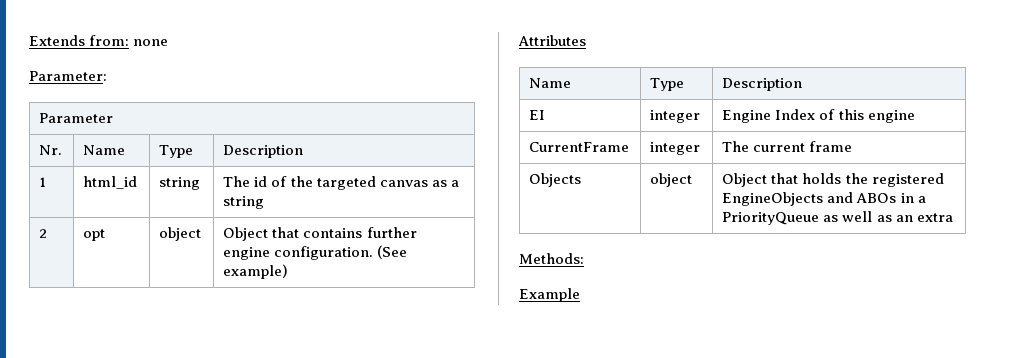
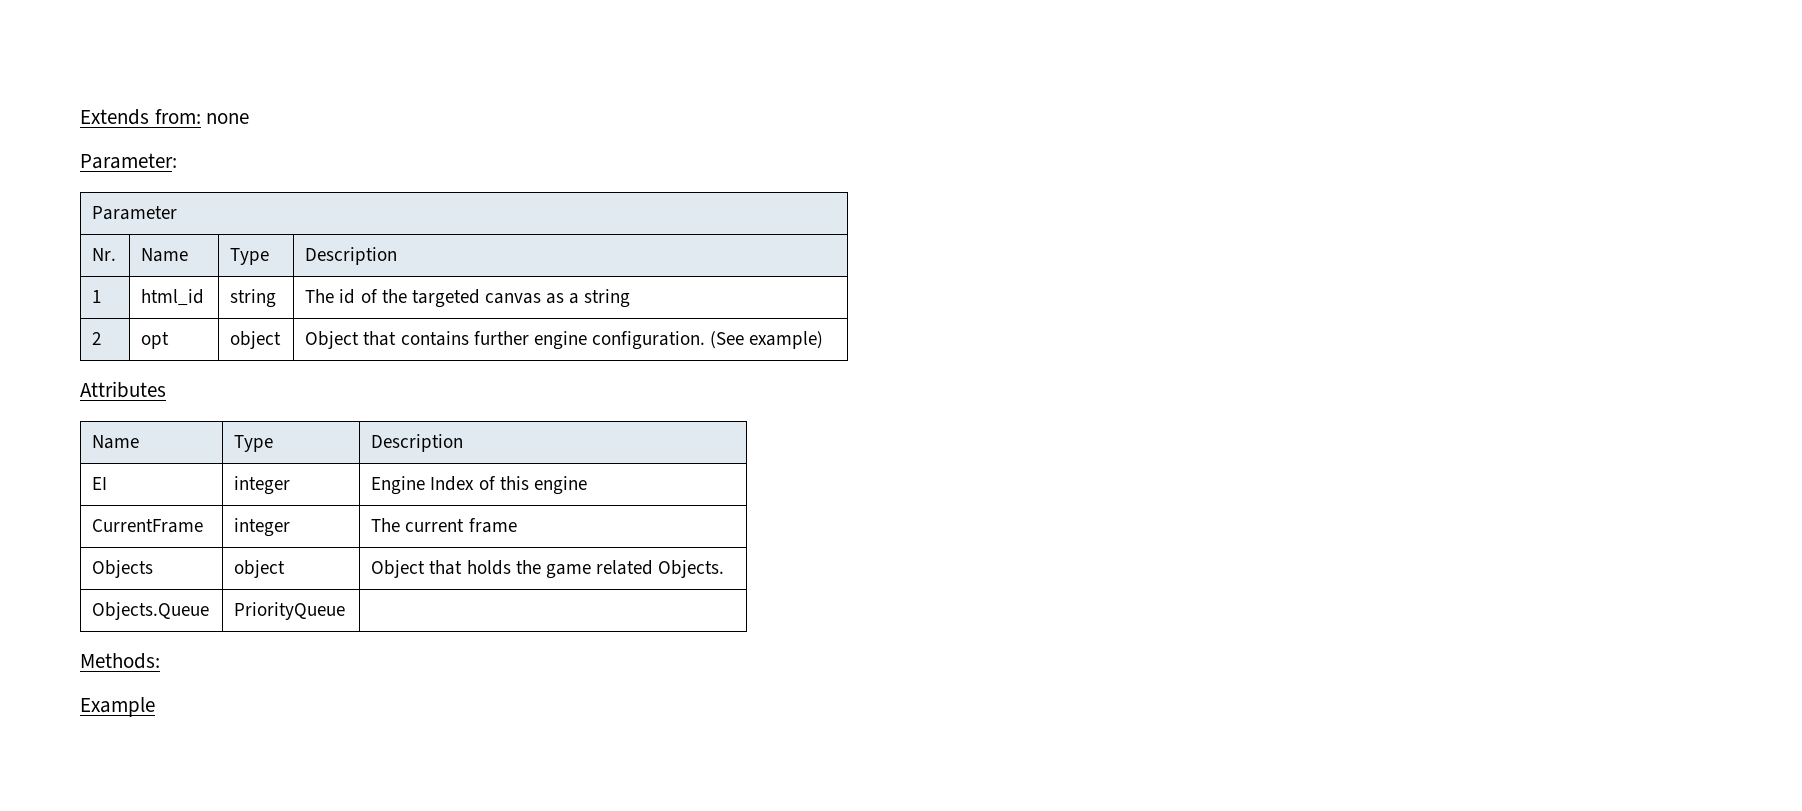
- Objects | object | Object that holds the registered EngineObjects and ABOs in a PriorityQueue as well as an extra
+ Objects | object | Object that holds the game related Objects.
+ Objects.Queue | PriorityQueue |

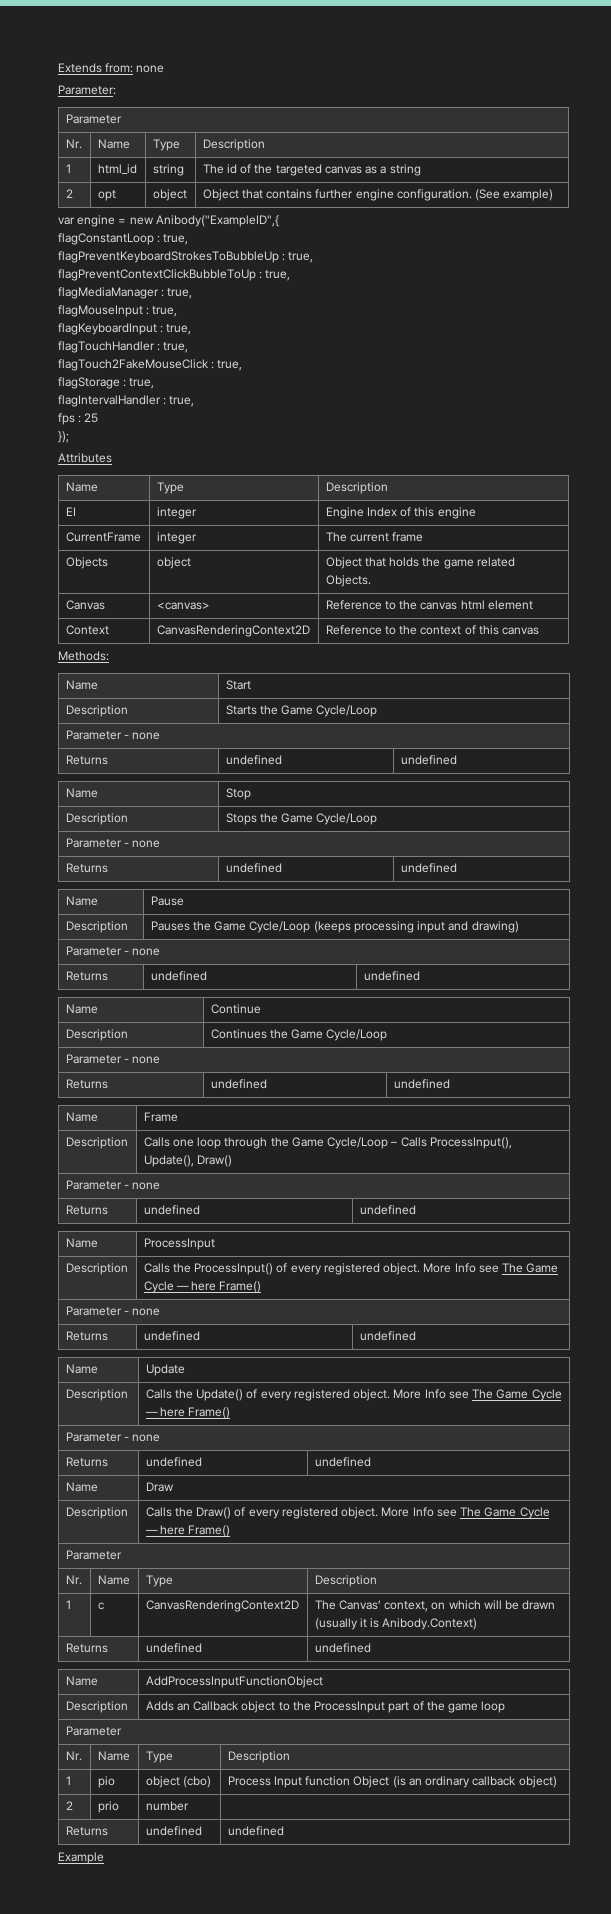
+ var engine = new Anibody("ExampleID",{
+ flagConstantLoop : true,
+ flagPreventKeyboardStrokesToBubbleUp : true,
+ flagPreventContextClickBubbleToUp : true,
+ flagMediaManager : true,
+ flagMouseInput : true,
+ flagKeyboardInput : true,
+ flagTouchHandler : true,
+ flagTouch2FakeMouseClick : true,
+ flagStorage : true,
+ flagIntervalHandler : true,
+ fps : 25
+ });
- Objects.Queue | PriorityQueue |
+ Canvas | <canvas> | Reference to the canvas html element
+ Context | CanvasRenderingContext2D | Reference to the context of this canvas
  Methods:
+ Name | Start
+ Description | Starts the Game Cycle/Loop
+ Parameter - none
+ Returns | undefined | undefined
+ Name | Stop
+ Description | Stops the Game Cycle/Loop
+ Parameter - none
+ Returns | undefined | undefined
+ Name | Pause
+ Description | Pauses the Game Cycle/Loop (keeps processing input and drawing)
+ Parameter - none
+ Returns | undefined | undefined
+ Name | Continue
+ Description | Continues the Game Cycle/Loop
+ Parameter - none
+ Returns | undefined | undefined
+ Name | Frame
+ Description | Calls one loop through the Game Cycle/Loop – Calls ProcessInput(), Update(), Draw()
+ Parameter - none
+ Returns | undefined | undefined
+ Name | ProcessInput
+ Description | Calls the ProcessInput() of every registered object. More Info see The Game Cycle — here Frame()
+ Parameter - none
+ Returns | undefined | undefined
+ Name | Update
+ Description | Calls the Update() of every registered object. More Info see The Game Cycle — here Frame()
+ Parameter - none
+ Returns | undefined | undefined
+ Name | Draw
+ Description | Calls the Draw() of every registered object. More Info see The Game Cycle — here Frame()
+ Parameter
+ Nr. | Name | Type | Description
+ 1 | c | CanvasRenderingContext2D | The Canvas’ context, on which will be drawn (usually it is Anibody.Context)
+ Returns | undefined | undefined
+ Name | AddProcessInputFunctionObject
+ Description | Adds an Callback object to the ProcessInput part of the game loop
+ Parameter
+ Nr. | Name | Type | Description
+ 1 | pio | object (cbo) | Process Input function Object (is an ordinary callback object)
+ 2 | prio | number |
+ Returns | undefined | undefined

